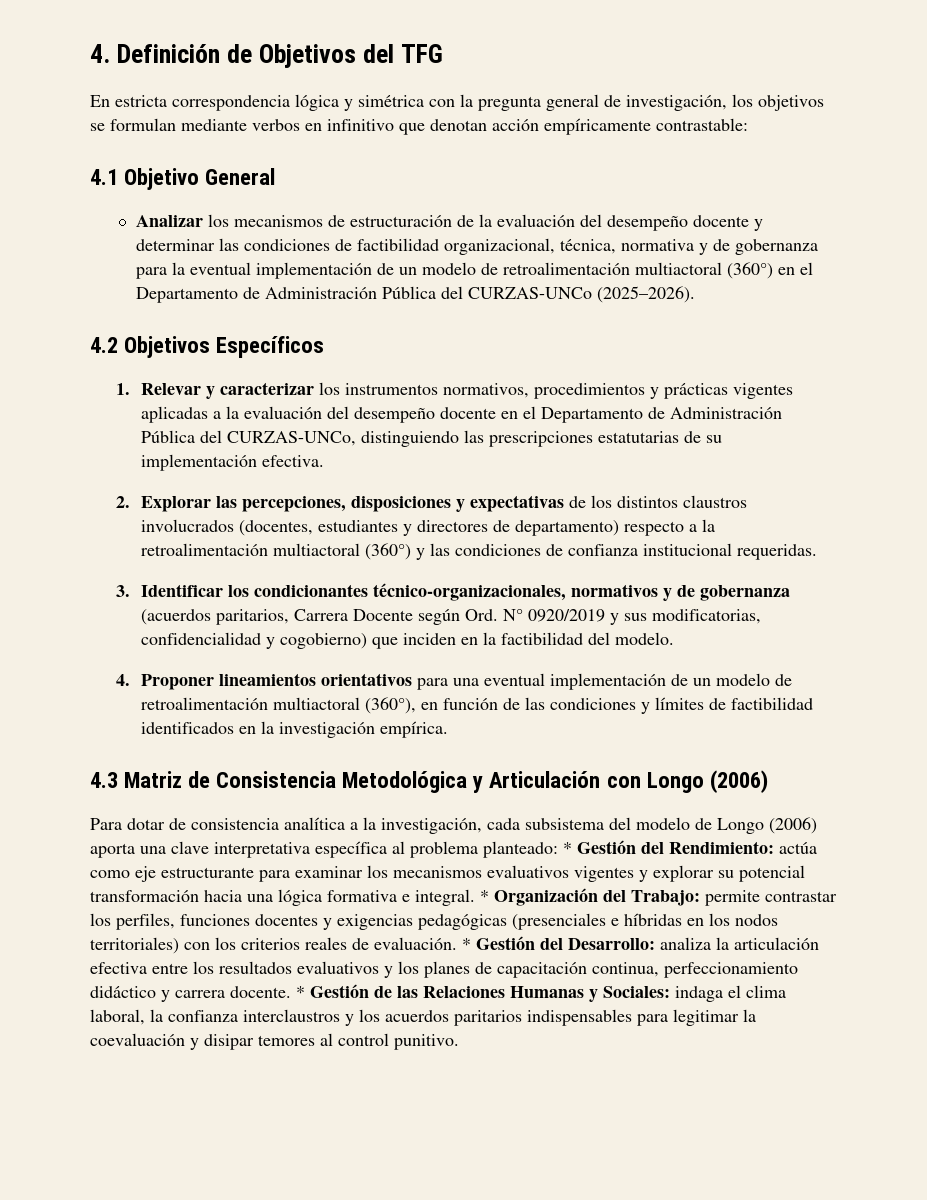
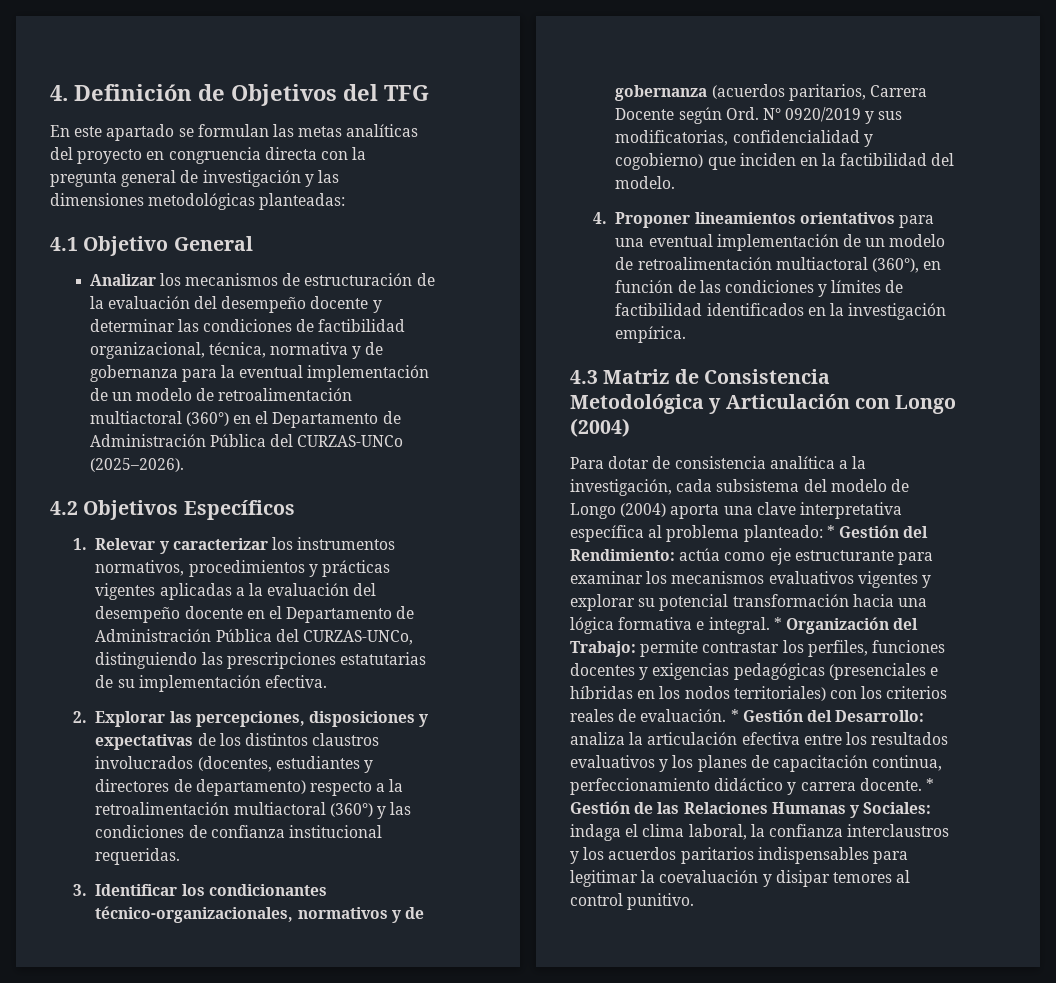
- En estricta correspondencia lógica y simétrica con la pregunta general de investigación, los objetivos se formulan mediante verbos en infinitivo que denotan acción empíricamente contrastable:
+ En este apartado se formulan las metas analíticas del proyecto en congruencia directa con la pregunta general de investigación y las dimensiones metodológicas planteadas:
- 4.3 Matriz de Consistencia Metodológica y Articulación con Longo (2006)
+ 4.3 Matriz de Consistencia Metodológica y Articulación con Longo (2004)
- Para dotar de consistencia analítica a la investigación, cada subsistema del modelo de Longo (2006) aporta una clave interpretativa específica al problema planteado: * Gestión del Rendimiento: actúa como eje estructurante para examinar los mecanismos evaluativos vigentes y explorar su potencial transformación hacia una lógica formativa e integral.
+ Para dotar de consistencia analítica a la investigación, cada subsistema del modelo de Longo (2004) aporta una clave interpretativa específica al problema planteado: * Gestión del Rendimiento: actúa como eje estructurante para examinar los mecanismos evaluativos vigentes y explorar su potencial transformación hacia una lógica formativa e integral.

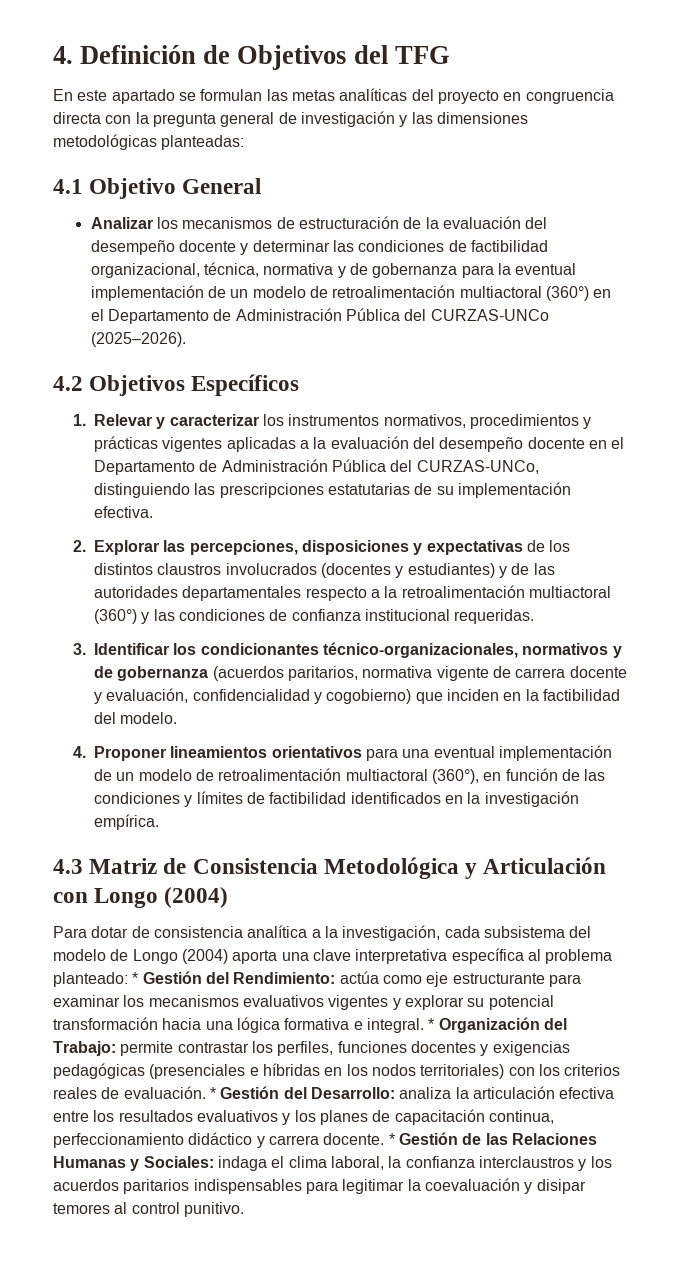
- 2. Explorar las percepciones, disposiciones y expectativas de los distintos claustros involucrados (docentes, estudiantes y directores de departamento) respecto a la retroalimentación multiactoral (360°) y las condiciones de confianza institucional requeridas.
+ 2. Explorar las percepciones, disposiciones y expectativas de los distintos claustros involucrados (docentes y estudiantes) y de las autoridades departamentales respecto a la retroalimentación multiactoral (360°) y las condiciones de confianza institucional requeridas.
- 3. Identificar los condicionantes técnico-organizacionales, normativos y de gobernanza (acuerdos paritarios, Carrera Docente según Ord. N° 0920/2019 y sus modificatorias, confidencialidad y cogobierno) que inciden en la factibilidad del modelo.
+ 3. Identificar los condicionantes técnico-organizacionales, normativos y de gobernanza (acuerdos paritarios, normativa vigente de carrera docente y evaluación, confidencialidad y cogobierno) que inciden en la factibilidad del modelo.

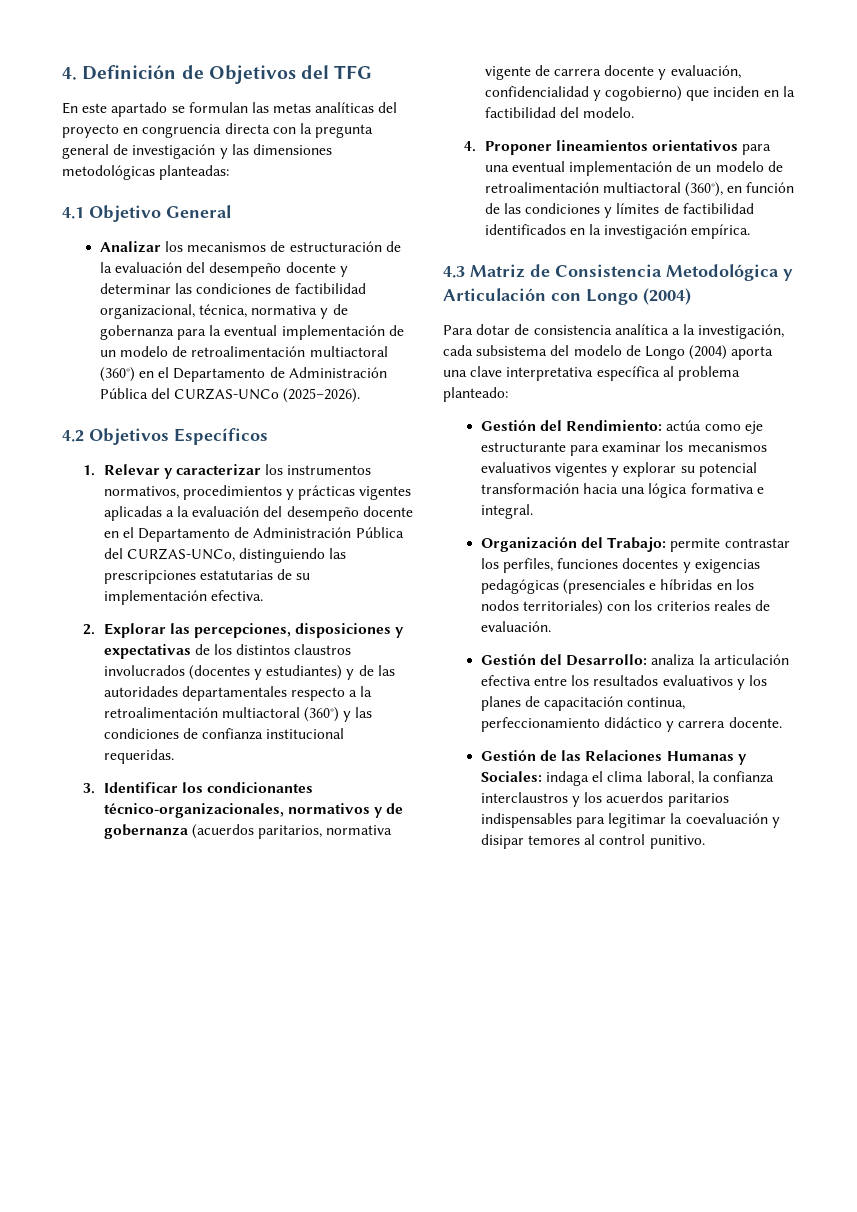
- Para dotar de consistencia analítica a la investigación, cada subsistema del modelo de Longo (2004) aporta una clave interpretativa específica al problema planteado: * Gestión del Rendimiento:
+ Para dotar de consistencia analítica a la investigación, cada subsistema del modelo de Longo (2004) aporta una clave interpretativa específica al problema planteado:
+ Gestión del Rendimiento:
- actúa como eje estructurante para examinar los mecanismos evaluativos vigentes y explorar su potencial transformación hacia una lógica formativa e integral. * Organización del Trabajo:
+ actúa como eje estructurante para examinar los mecanismos evaluativos vigentes y explorar su potencial transformación hacia una lógica formativa e integral.
+ Organización del Trabajo:
- permite contrastar los perfiles, funciones docentes y exigencias pedagógicas (presenciales e híbridas en los nodos territoriales) con los criterios reales de evaluación. * Gestión del Desarrollo:
+ permite contrastar los perfiles, funciones docentes y exigencias pedagógicas (presenciales e híbridas en los nodos territoriales) con los criterios reales de evaluación.
+ Gestión del Desarrollo:
- analiza la articulación efectiva entre los resultados evaluativos y los planes de capacitación continua, perfeccionamiento didáctico y carrera docente. * Gestión de las Relaciones Humanas y Sociales:
+ analiza la articulación efectiva entre los resultados evaluativos y los planes de capacitación continua, perfeccionamiento didáctico y carrera docente.
+ Gestión de las Relaciones Humanas y Sociales:

